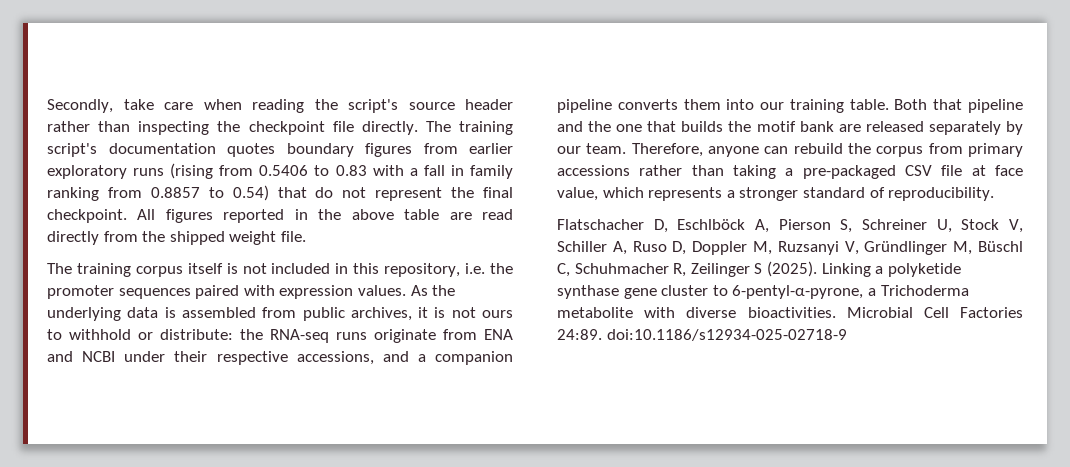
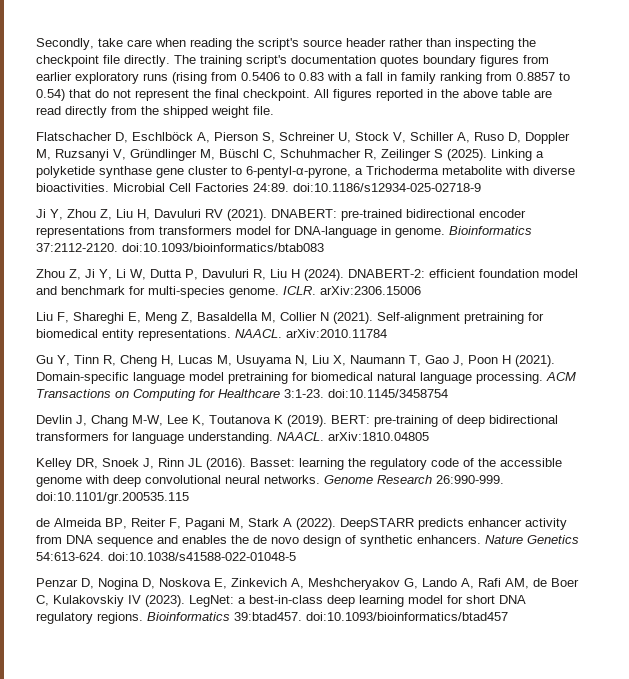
- The training corpus itself is not included in this repository, i.e. the promoter sequences paired with expression values. As the underlying data is assembled from public archives, it is not ours to withhold or distribute: the RNA-seq runs originate from ENA and NCBI under their respective accessions, and a companion pipeline converts them into our training table. Both that pipeline and the one that builds the motif bank are released separately by our team. Therefore, anyone can rebuild the corpus from primary accessions rather than taking a pre-packaged CSV file at face value, which represents a stronger standard of reproducibility.
+ Ji Y, Zhou Z, Liu H, Davuluri RV (2021). DNABERT: pre-trained bidirectional encoder representations from transformers model for DNA-language in genome. Bioinformatics 37:2112-2120. doi:10.1093/bioinformatics/btab083
+ Zhou Z, Ji Y, Li W, Dutta P, Davuluri R, Liu H (2024). DNABERT-2: efficient foundation model and benchmark for multi-species genome. ICLR. arXiv:2306.15006
+ Liu F, Shareghi E, Meng Z, Basaldella M, Collier N (2021). Self-alignment pretraining for biomedical entity representations. NAACL. arXiv:2010.11784
+ Gu Y, Tinn R, Cheng H, Lucas M, Usuyama N, Liu X, Naumann T, Gao J, Poon H (2021). Domain-specific language model pretraining for biomedical natural language processing. ACM Transactions on Computing for Healthcare 3:1-23. doi:10.1145/3458754
+ Devlin J, Chang M-W, Lee K, Toutanova K (2019). BERT: pre-training of deep bidirectional transformers for language understanding. NAACL. arXiv:1810.04805
+ Kelley DR, Snoek J, Rinn JL (2016). Basset: learning the regulatory code of the accessible genome with deep convolutional neural networks. Genome Research 26:990-999. doi:10.1101/gr.200535.115
+ de Almeida BP, Reiter F, Pagani M, Stark A (2022). DeepSTARR predicts enhancer activity from DNA sequence and enables the de novo design of synthetic enhancers. Nature Genetics 54:613-624. doi:10.1038/s41588-022-01048-5
+ Penzar D, Nogina D, Noskova E, Zinkevich A, Meshcheryakov G, Lando A, Rafi AM, de Boer C, Kulakovskiy IV (2023). LegNet: a best-in-class deep learning model for short DNA regulatory regions. Bioinformatics 39:btad457. doi:10.1093/bioinformatics/btad457

